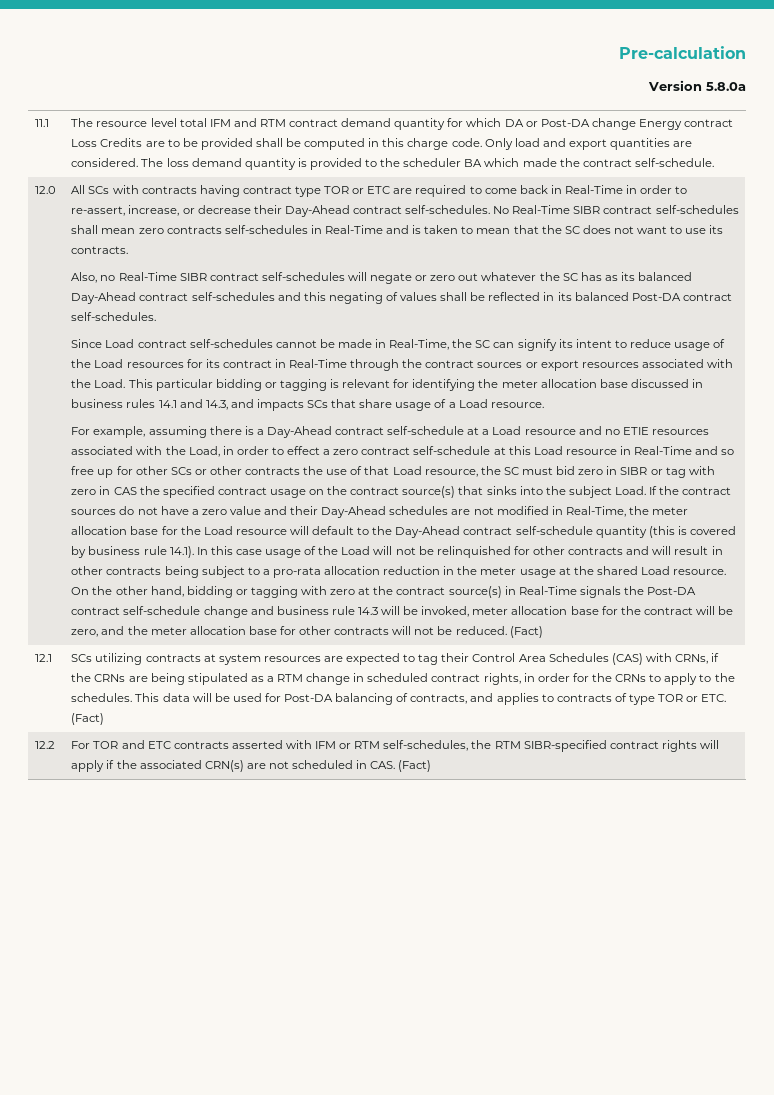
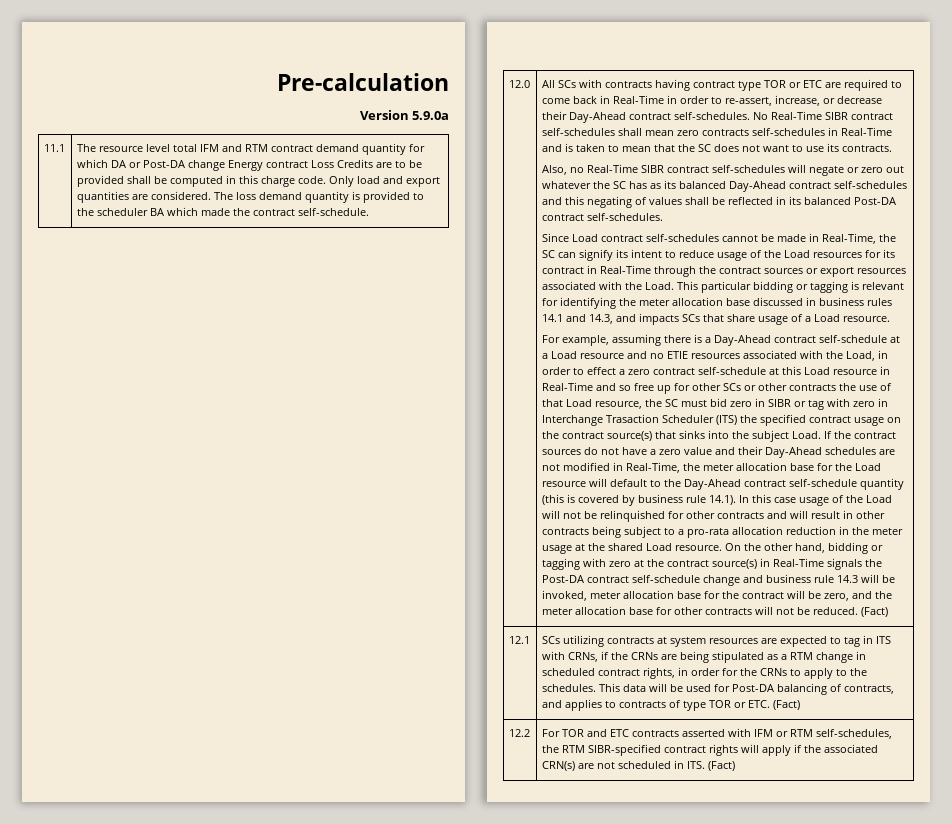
- Version 5.8.0a
+ Version 5.9.0a
- For example, assuming there is a Day-Ahead contract self-schedule at a Load resource and no ETIE resources associated with the Load, in order to effect a zero contract self-schedule at this Load resource in Real-Time and so free up for other SCs or other contracts the use of that Load resource, the SC must bid zero in SIBR or tag with zero in CAS the specified contract usage on the contract source(s) that sinks into the subject Load.
+ For example, assuming there is a Day-Ahead contract self-schedule at a Load resource and no ETIE resources associated with the Load, in order to effect a zero contract self-schedule at this Load resource in Real-Time and so free up for other SCs or other contracts the use of that Load resource, the SC must bid zero in SIBR or tag with zero in Interchange Trasaction Scheduler (ITS) the specified contract usage on the contract source(s) that sinks into the subject Load.
- SCs utilizing contracts at system resources are expected to tag their Control Area Schedules (CAS) with CRNs, if the CRNs are being stipulated as a RTM change in scheduled contract rights, in order for the CRNs to apply to the schedules.
+ SCs utilizing contracts at system resources are expected to tag in ITS with CRNs, if the CRNs are being stipulated as a RTM change in scheduled contract rights, in order for the CRNs to apply to the schedules.
- 12.2 | For TOR and ETC contracts asserted with IFM or RTM self-schedules, the RTM SIBR-specified contract rights will apply if the associated CRN(s) are not scheduled in CAS. (Fact)
+ 12.2 | For TOR and ETC contracts asserted with IFM or RTM self-schedules, the RTM SIBR-specified contract rights will apply if the associated CRN(s) are not scheduled in ITS. (Fact)

